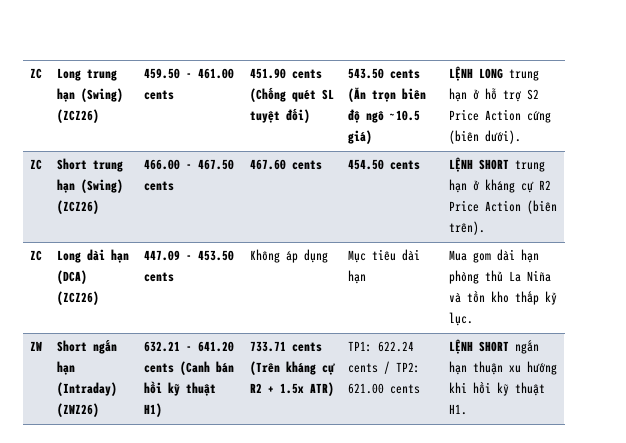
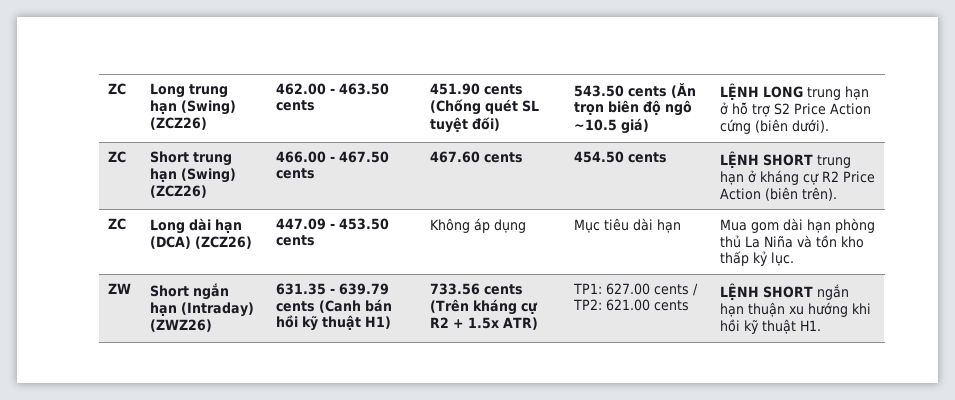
- ZC | Long trung hạn (Swing) (ZCZ26) | 459.50 - 461.00 cents | 451.90 cents (Chống quét SL tuyệt đối) | 543.50 cents (Ăn trọn biên độ ngô ~10.5 giá) | LỆNH LONG trung hạn ở hỗ trợ S2 Price Action cứng (biên dưới).
+ ZC | Long trung hạn (Swing) (ZCZ26) | 462.00 - 463.50 cents | 451.90 cents (Chống quét SL tuyệt đối) | 543.50 cents (Ăn trọn biên độ ngô ~10.5 giá) | LỆNH LONG trung hạn ở hỗ trợ S2 Price Action cứng (biên dưới).
- 632.21 - 641.20 cents (Canh bán hồi kỹ thuật H1)
+ 631.35 - 639.79 cents (Canh bán hồi kỹ thuật H1)
- 733.71 cents (Trên kháng cự R2 + 1.5x ATR)
+ 733.56 cents (Trên kháng cự R2 + 1.5x ATR)
- TP1: 622.24 cents / TP2: 621.00 cents
+ TP1: 627.00 cents / TP2: 621.00 cents

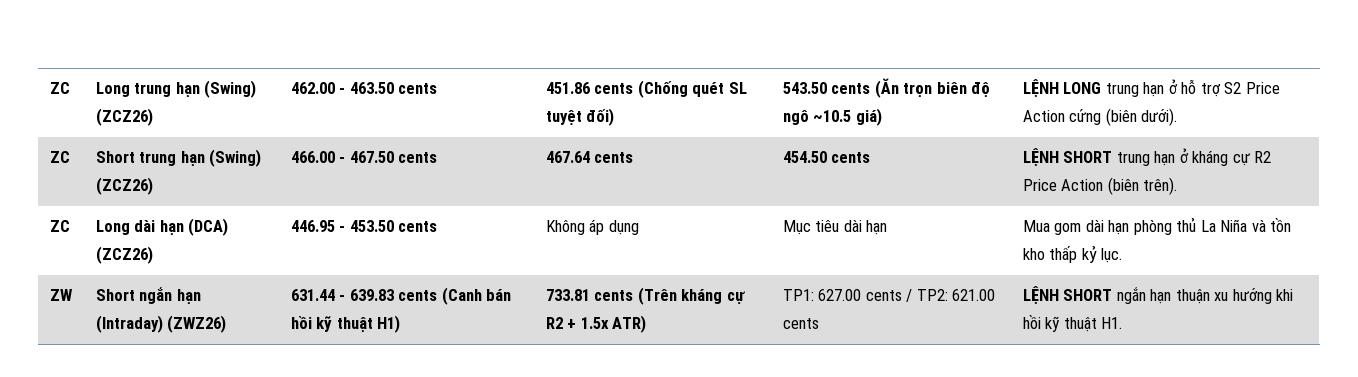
- ZC | Long trung hạn (Swing) (ZCZ26) | 462.00 - 463.50 cents | 451.90 cents (Chống quét SL tuyệt đối) | 543.50 cents (Ăn trọn biên độ ngô ~10.5 giá) | LỆNH LONG trung hạn ở hỗ trợ S2 Price Action cứng (biên dưới).
+ ZC | Long trung hạn (Swing) (ZCZ26) | 462.00 - 463.50 cents | 451.86 cents (Chống quét SL tuyệt đối) | 543.50 cents (Ăn trọn biên độ ngô ~10.5 giá) | LỆNH LONG trung hạn ở hỗ trợ S2 Price Action cứng (biên dưới).
- ZC | Short trung hạn (Swing) (ZCZ26) | 466.00 - 467.50 cents | 467.60 cents | 454.50 cents | LỆNH SHORT trung hạn ở kháng cự R2 Price Action (biên trên).
+ ZC | Short trung hạn (Swing) (ZCZ26) | 466.00 - 467.50 cents | 467.64 cents | 454.50 cents | LỆNH SHORT trung hạn ở kháng cự R2 Price Action (biên trên).
- ZC | Long dài hạn (DCA) (ZCZ26) | 447.09 - 453.50 cents | Không áp dụng | Mục tiêu dài hạn | Mua gom dài hạn phòng thủ La Niña và tồn kho thấp kỷ lục.
+ ZC | Long dài hạn (DCA) (ZCZ26) | 446.95 - 453.50 cents | Không áp dụng | Mục tiêu dài hạn | Mua gom dài hạn phòng thủ La Niña và tồn kho thấp kỷ lục.
- 631.35 - 639.79 cents (Canh bán hồi kỹ thuật H1)
+ 631.44 - 639.83 cents (Canh bán hồi kỹ thuật H1)
- 733.56 cents (Trên kháng cự R2 + 1.5x ATR)
+ 733.81 cents (Trên kháng cự R2 + 1.5x ATR)

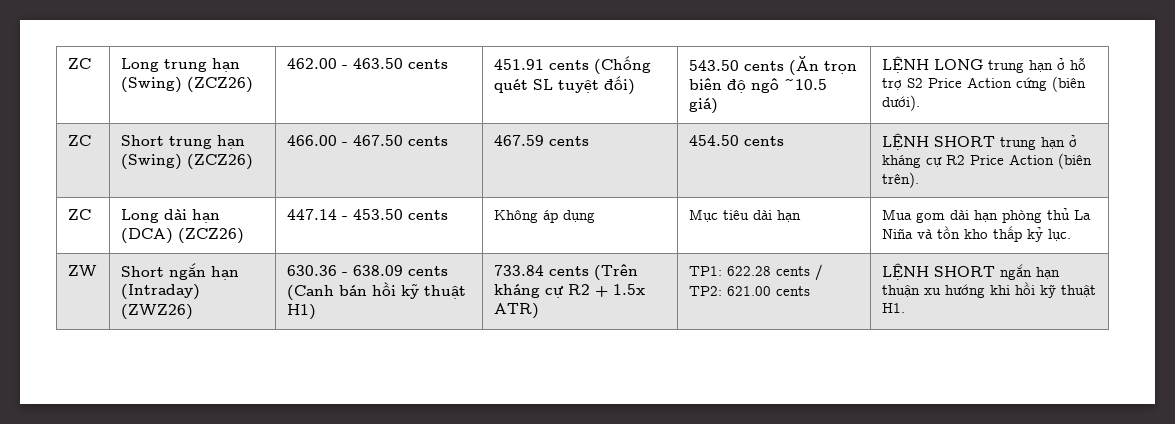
- ZC | Long trung hạn (Swing) (ZCZ26) | 462.00 - 463.50 cents | 451.86 cents (Chống quét SL tuyệt đối) | 543.50 cents (Ăn trọn biên độ ngô ~10.5 giá) | LỆNH LONG trung hạn ở hỗ trợ S2 Price Action cứng (biên dưới).
+ ZC | Long trung hạn (Swing) (ZCZ26) | 462.00 - 463.50 cents | 451.91 cents (Chống quét SL tuyệt đối) | 543.50 cents (Ăn trọn biên độ ngô ~10.5 giá) | LỆNH LONG trung hạn ở hỗ trợ S2 Price Action cứng (biên dưới).
- ZC | Short trung hạn (Swing) (ZCZ26) | 466.00 - 467.50 cents | 467.64 cents | 454.50 cents | LỆNH SHORT trung hạn ở kháng cự R2 Price Action (biên trên).
+ ZC | Short trung hạn (Swing) (ZCZ26) | 466.00 - 467.50 cents | 467.59 cents | 454.50 cents | LỆNH SHORT trung hạn ở kháng cự R2 Price Action (biên trên).
- ZC | Long dài hạn (DCA) (ZCZ26) | 446.95 - 453.50 cents | Không áp dụng | Mục tiêu dài hạn | Mua gom dài hạn phòng thủ La Niña và tồn kho thấp kỷ lục.
+ ZC | Long dài hạn (DCA) (ZCZ26) | 447.14 - 453.50 cents | Không áp dụng | Mục tiêu dài hạn | Mua gom dài hạn phòng thủ La Niña và tồn kho thấp kỷ lục.
- 631.44 - 639.83 cents (Canh bán hồi kỹ thuật H1)
+ 630.36 - 638.09 cents (Canh bán hồi kỹ thuật H1)
- 733.81 cents (Trên kháng cự R2 + 1.5x ATR)
+ 733.84 cents (Trên kháng cự R2 + 1.5x ATR)
- TP1: 627.00 cents / TP2: 621.00 cents
+ TP1: 622.28 cents / TP2: 621.00 cents

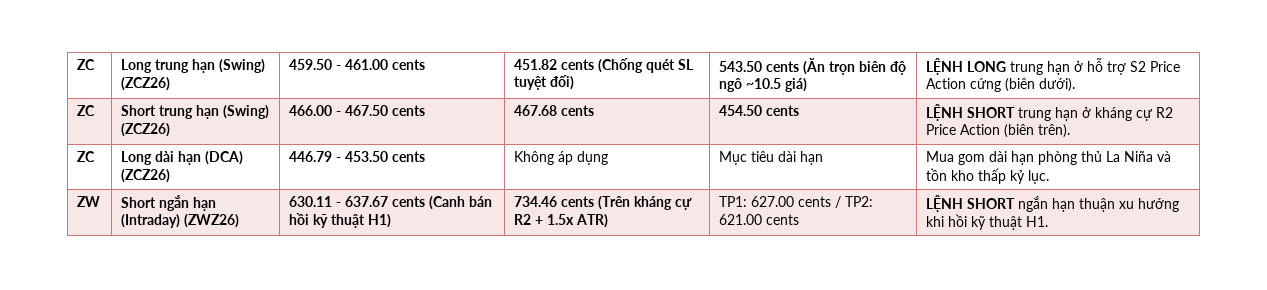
- ZC | Long trung hạn (Swing) (ZCZ26) | 462.00 - 463.50 cents | 451.91 cents (Chống quét SL tuyệt đối) | 543.50 cents (Ăn trọn biên độ ngô ~10.5 giá) | LỆNH LONG trung hạn ở hỗ trợ S2 Price Action cứng (biên dưới).
+ ZC | Long trung hạn (Swing) (ZCZ26) | 459.50 - 461.00 cents | 451.82 cents (Chống quét SL tuyệt đối) | 543.50 cents (Ăn trọn biên độ ngô ~10.5 giá) | LỆNH LONG trung hạn ở hỗ trợ S2 Price Action cứng (biên dưới).
- ZC | Short trung hạn (Swing) (ZCZ26) | 466.00 - 467.50 cents | 467.59 cents | 454.50 cents | LỆNH SHORT trung hạn ở kháng cự R2 Price Action (biên trên).
+ ZC | Short trung hạn (Swing) (ZCZ26) | 466.00 - 467.50 cents | 467.68 cents | 454.50 cents | LỆNH SHORT trung hạn ở kháng cự R2 Price Action (biên trên).
- ZC | Long dài hạn (DCA) (ZCZ26) | 447.14 - 453.50 cents | Không áp dụng | Mục tiêu dài hạn | Mua gom dài hạn phòng thủ La Niña và tồn kho thấp kỷ lục.
+ ZC | Long dài hạn (DCA) (ZCZ26) | 446.79 - 453.50 cents | Không áp dụng | Mục tiêu dài hạn | Mua gom dài hạn phòng thủ La Niña và tồn kho thấp kỷ lục.
- 630.36 - 638.09 cents (Canh bán hồi kỹ thuật H1)
+ 630.11 - 637.67 cents (Canh bán hồi kỹ thuật H1)
- 733.84 cents (Trên kháng cự R2 + 1.5x ATR)
+ 734.46 cents (Trên kháng cự R2 + 1.5x ATR)
- TP1: 622.28 cents / TP2: 621.00 cents
+ TP1: 627.00 cents / TP2: 621.00 cents

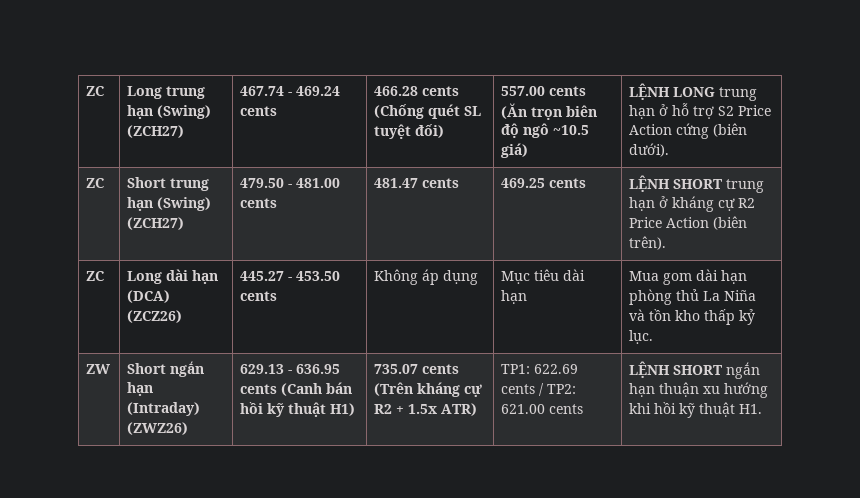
- ZC | Long trung hạn (Swing) (ZCZ26) | 459.50 - 461.00 cents | 451.82 cents (Chống quét SL tuyệt đối) | 543.50 cents (Ăn trọn biên độ ngô ~10.5 giá) | LỆNH LONG trung hạn ở hỗ trợ S2 Price Action cứng (biên dưới).
+ ZC | Long trung hạn (Swing) (ZCH27) | 467.74 - 469.24 cents | 466.28 cents (Chống quét SL tuyệt đối) | 557.00 cents (Ăn trọn biên độ ngô ~10.5 giá) | LỆNH LONG trung hạn ở hỗ trợ S2 Price Action cứng (biên dưới).
- ZC | Short trung hạn (Swing) (ZCZ26) | 466.00 - 467.50 cents | 467.68 cents | 454.50 cents | LỆNH SHORT trung hạn ở kháng cự R2 Price Action (biên trên).
+ ZC | Short trung hạn (Swing) (ZCH27) | 479.50 - 481.00 cents | 481.47 cents | 469.25 cents | LỆNH SHORT trung hạn ở kháng cự R2 Price Action (biên trên).
- ZC | Long dài hạn (DCA) (ZCZ26) | 446.79 - 453.50 cents | Không áp dụng | Mục tiêu dài hạn | Mua gom dài hạn phòng thủ La Niña và tồn kho thấp kỷ lục.
+ ZC | Long dài hạn (DCA) (ZCZ26) | 445.27 - 453.50 cents | Không áp dụng | Mục tiêu dài hạn | Mua gom dài hạn phòng thủ La Niña và tồn kho thấp kỷ lục.
- 630.11 - 637.67 cents (Canh bán hồi kỹ thuật H1)
+ 629.13 - 636.95 cents (Canh bán hồi kỹ thuật H1)
- 734.46 cents (Trên kháng cự R2 + 1.5x ATR)
+ 735.07 cents (Trên kháng cự R2 + 1.5x ATR)
- TP1: 627.00 cents / TP2: 621.00 cents
+ TP1: 622.69 cents / TP2: 621.00 cents

